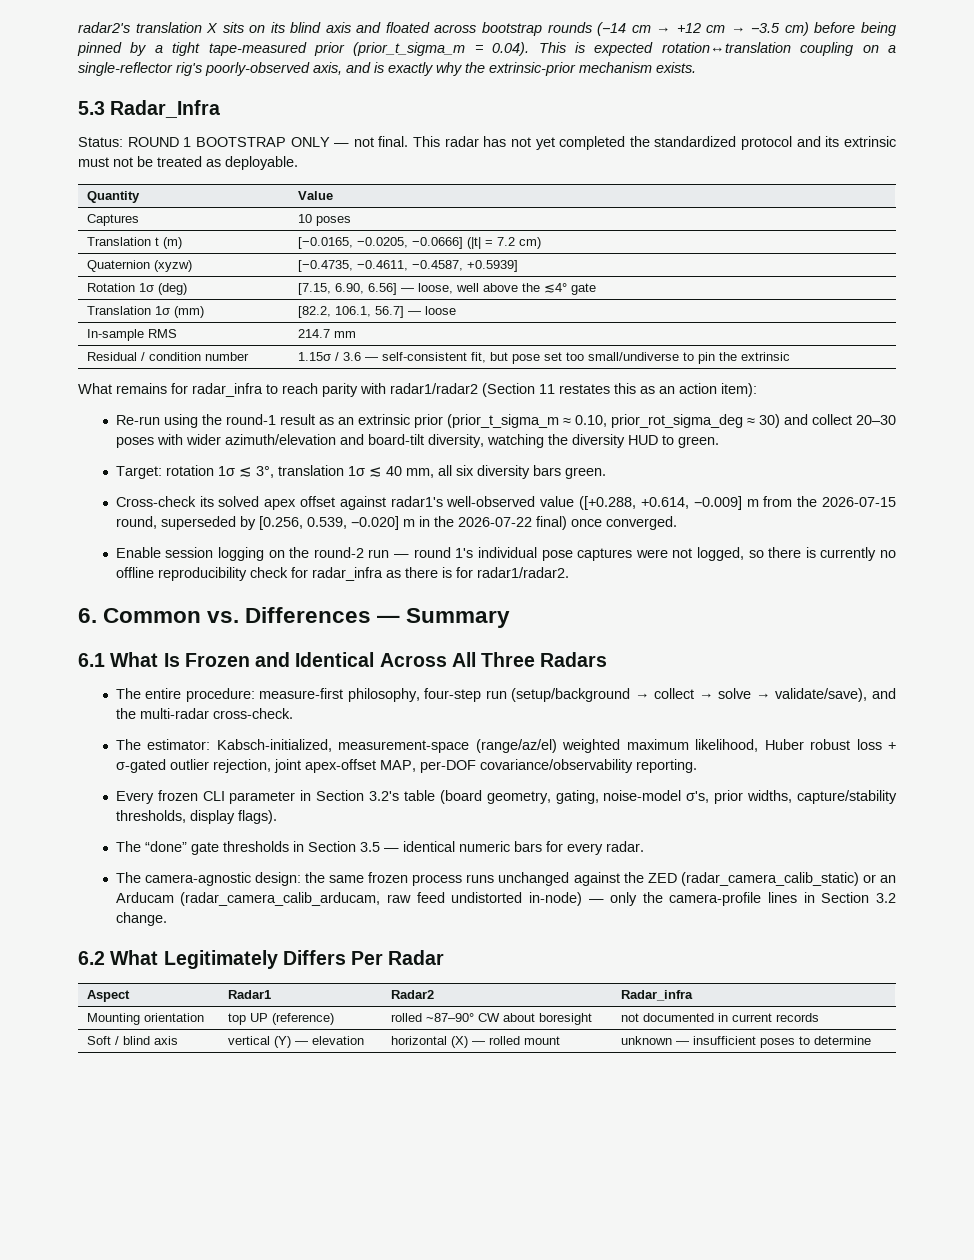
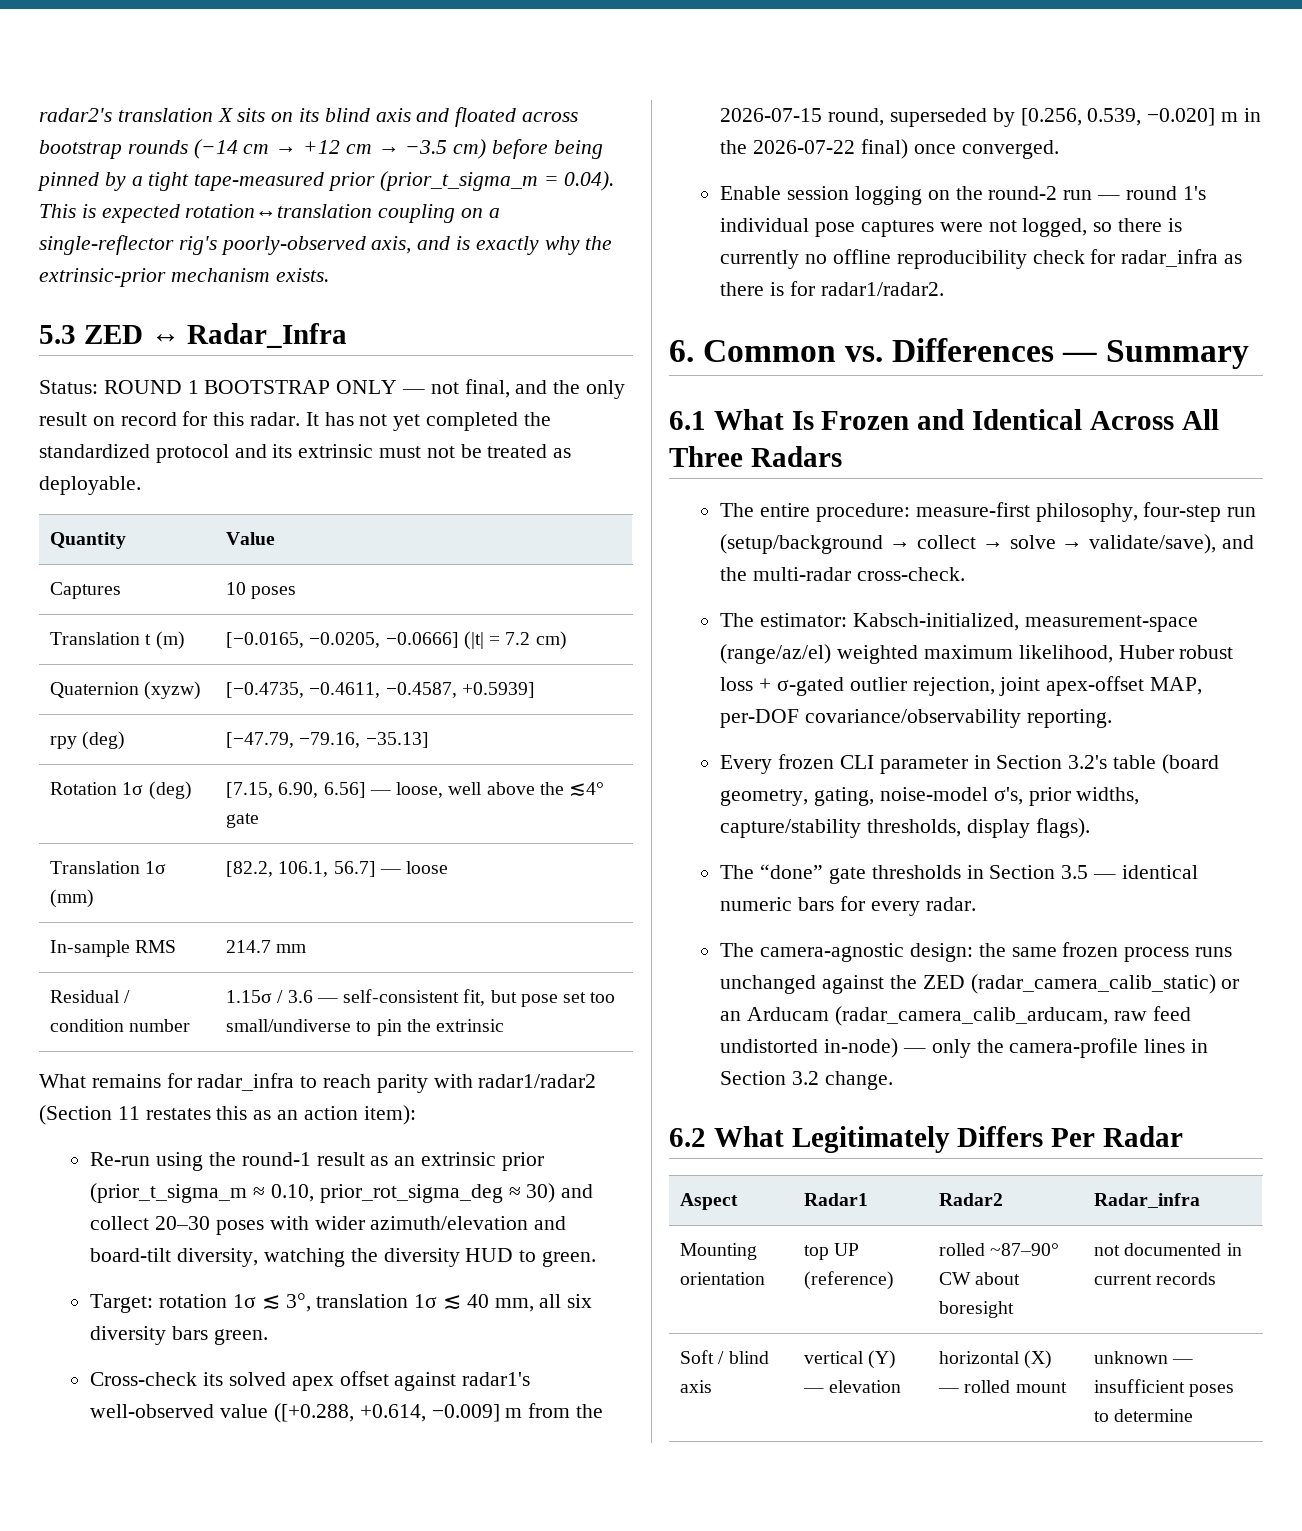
- 5.3 Radar_Infra
+ 5.3 ZED ↔ Radar_Infra
- Status: ROUND 1 BOOTSTRAP ONLY — not final. This radar has not yet completed the standardized protocol and its extrinsic must not be treated as deployable.
+ Status: ROUND 1 BOOTSTRAP ONLY — not final, and the only result on record for this radar. It has not yet completed the standardized protocol and its extrinsic must not be treated as deployable.
+ rpy (deg) | [−47.79, −79.16, −35.13]

